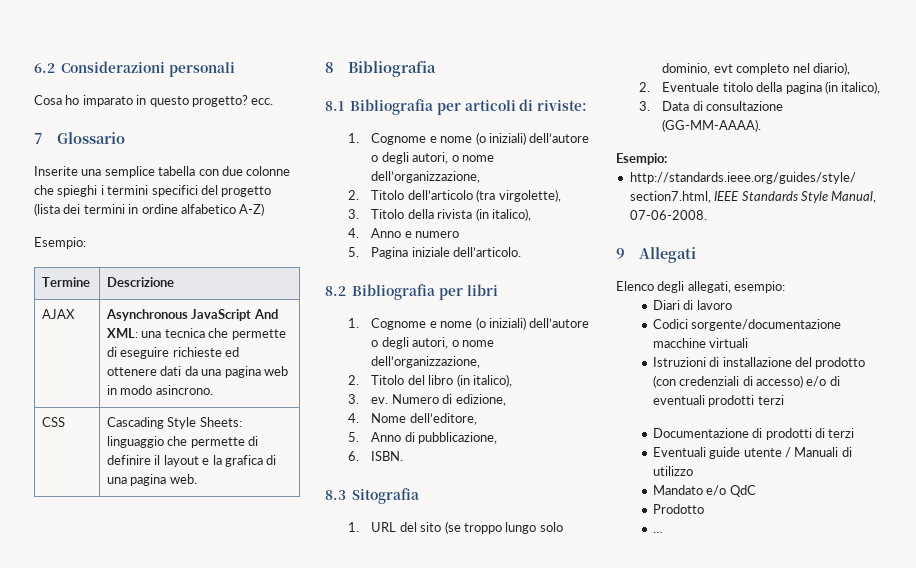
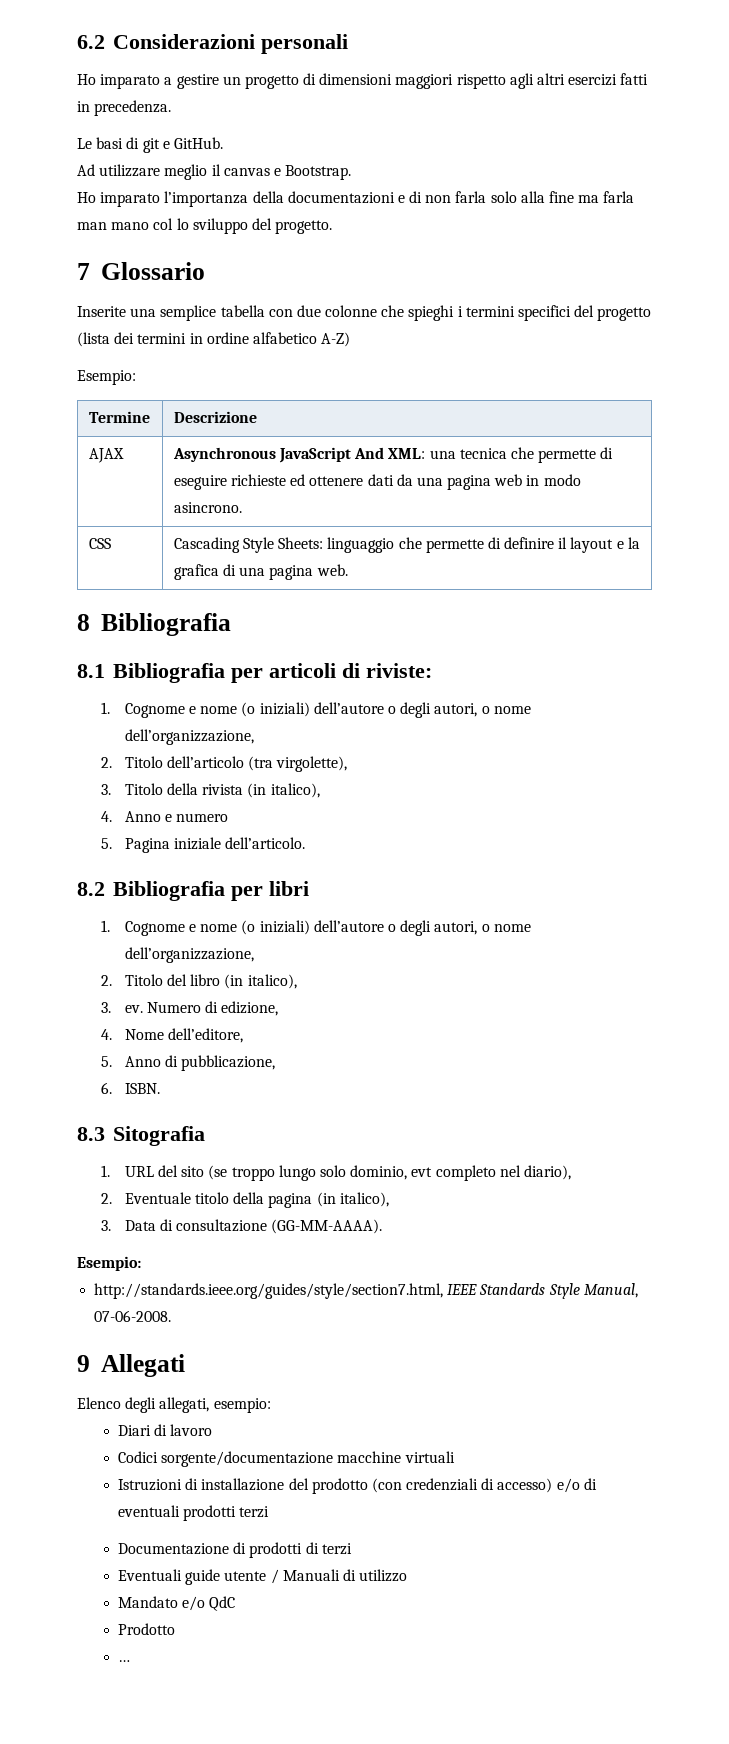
- Cosa ho imparato in questo progetto? ecc.
+ Ho imparato a gestire un progetto di dimensioni maggiori rispetto agli altri esercizi fatti in precedenza.
+ Le basi di git e GitHub.
+ Ad utilizzare meglio il canvas e Bootstrap.
+ Ho imparato l’importanza della documentazioni e di non farla solo alla fine ma farla man mano col lo sviluppo del progetto.

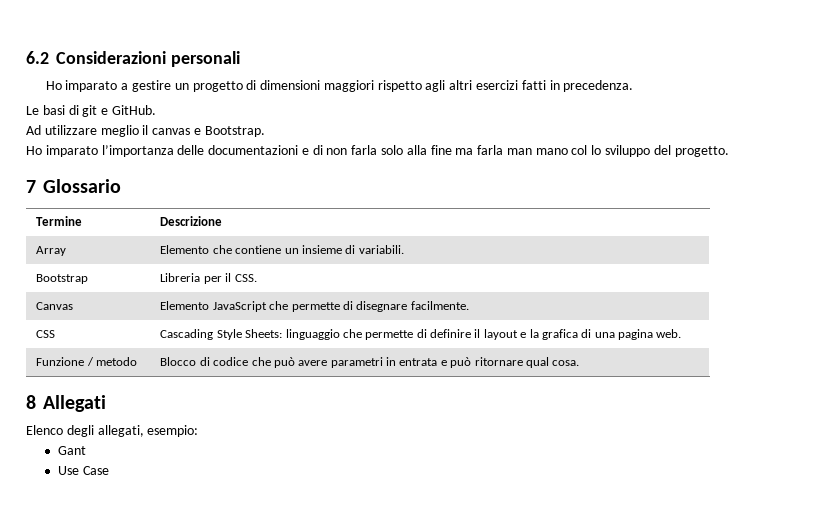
- Ho imparato l’importanza della documentazioni e di non farla solo alla fine ma farla man mano col lo sviluppo del progetto.
+ Ho imparato l’importanza delle documentazioni e di non farla solo alla fine ma farla man mano col lo sviluppo del progetto.
- Inserite una semplice tabella con due colonne che spieghi i termini specifici del progetto (lista dei termini in ordine alfabetico A-Z)
- Esempio:
  Termine | Descrizione
- AJAX | Asynchronous JavaScript And XML: una tecnica che permette di eseguire richieste ed ottenere dati da una pagina web in modo asincrono.
+ Array | Elemento che contiene un insieme di variabili.
+ Bootstrap | Libreria per il CSS.
+ Canvas | Elemento JavaScript che permette di disegnare facilmente.
- 8 Bibliografia
- 8.1 Bibliografia per articoli di riviste:
- 1. Cognome e nome (o iniziali) dell’autore o degli autori, o nome dell’organizzazione,
- 2. Titolo dell’articolo (tra virgolette),
- 3. Titolo della rivista (in italico),
- 4. Anno e numero
- 5. Pagina iniziale dell’articolo.
- 8.2 Bibliografia per libri
- 1. Cognome e nome (o iniziali) dell’autore o degli autori, o nome dell’organizzazione,
- 2. Titolo del libro (in italico),
- 3. ev. Numero di edizione,
- 4. Nome dell’editore,
- 5. Anno di pubblicazione,
- 6. ISBN.
- 8.3 Sitografia
- 1. URL del sito (se troppo lungo solo dominio, evt completo nel diario),
- 2. Eventuale titolo della pagina (in italico),
- 3. Data di consultazione (GG-MM-AAAA).
- Esempio:
- http://standards.ieee.org/guides/style/section7.html, IEEE Standards Style Manual, 07-06-2008.
- 9 Allegati
+ Funzione / metodo | Blocco di codice che può avere parametri in entrata e può ritornare qual cosa.
+ 8 Allegati
- Diari di lavoro
- Codici sorgente/documentazione macchine virtuali
- Istruzioni di installazione del prodotto (con credenziali di accesso) e/o di eventuali prodotti terzi
- Documentazione di prodotti di terzi
- Eventuali guide utente / Manuali di utilizzo
- Mandato e/o QdC
- Prodotto
- …
+ Gant
+ Use Case

